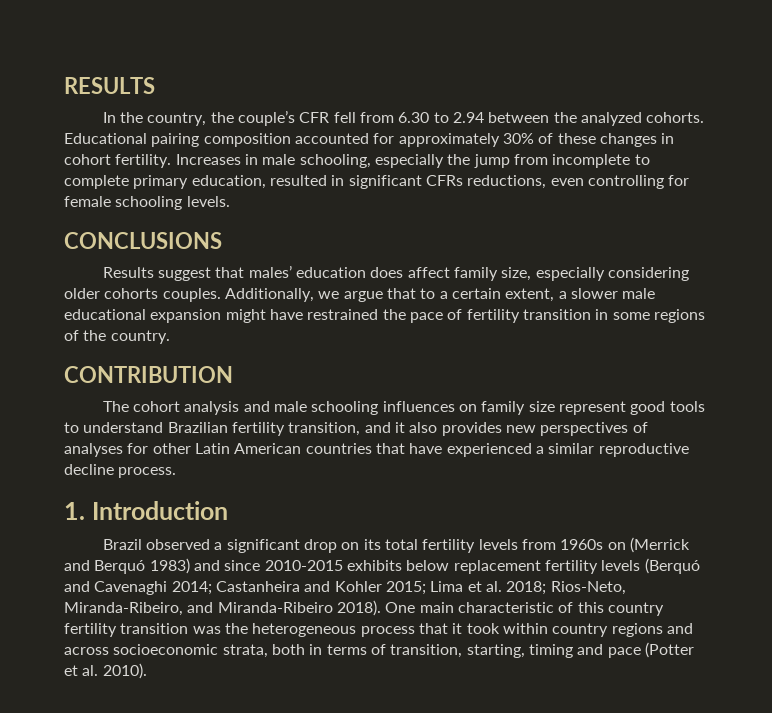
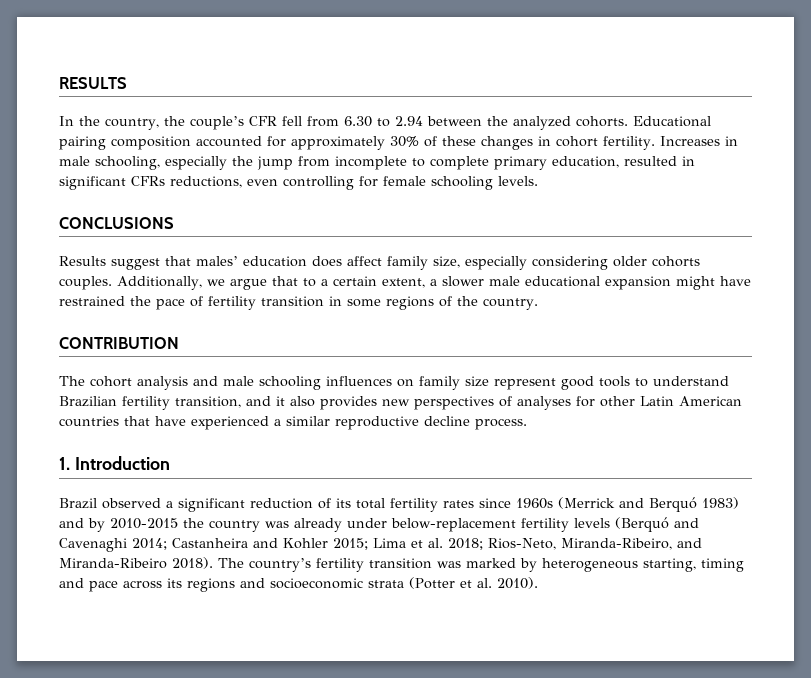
- Brazil observed a significant drop on its total fertility levels from 1960s on (Merrick and Berquó 1983) and since 2010-2015 exhibits below replacement fertility levels (Berquó and Cavenaghi 2014; Castanheira and Kohler 2015; Lima et al. 2018; Rios-Neto, Miranda-Ribeiro, and Miranda-Ribeiro 2018).
+ Brazil observed a significant reduction of its total fertility rates since 1960s (Merrick and Berquó 1983) and by 2010-2015 the country was already under below-replacement fertility levels (Berquó and Cavenaghi 2014; Castanheira and Kohler 2015; Lima et al. 2018; Rios-Neto, Miranda-Ribeiro, and Miranda-Ribeiro 2018).
- One main characteristic of this country fertility transition was the heterogeneous process that it took within country regions and across socioeconomic strata, both in terms of transition, starting, timing and pace (Potter et al. 2010).
+ The country’s fertility transition was marked by heterogeneous starting, timing and pace across its regions and socioeconomic strata (Potter et al. 2010).

